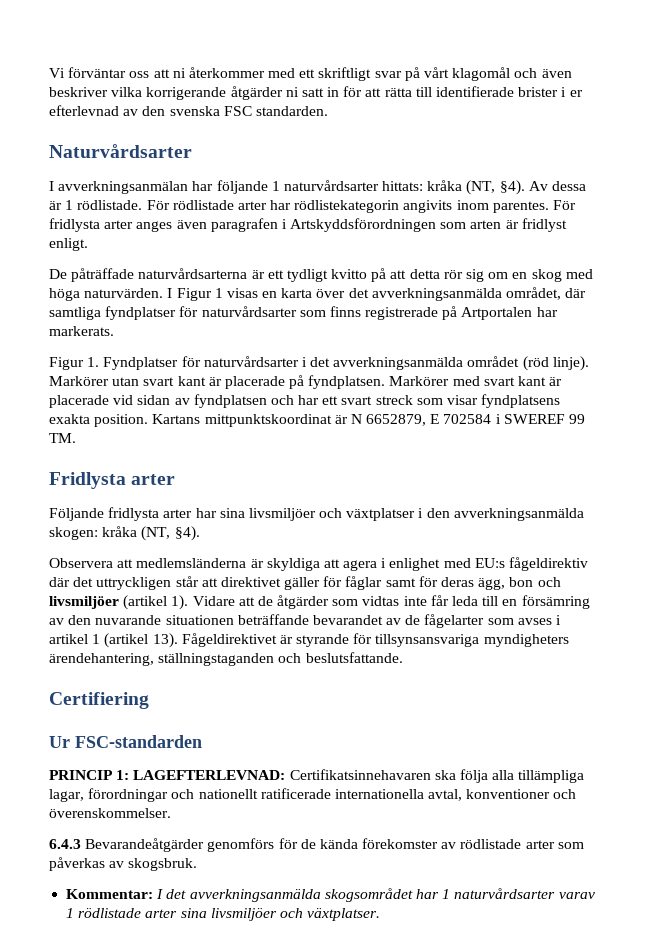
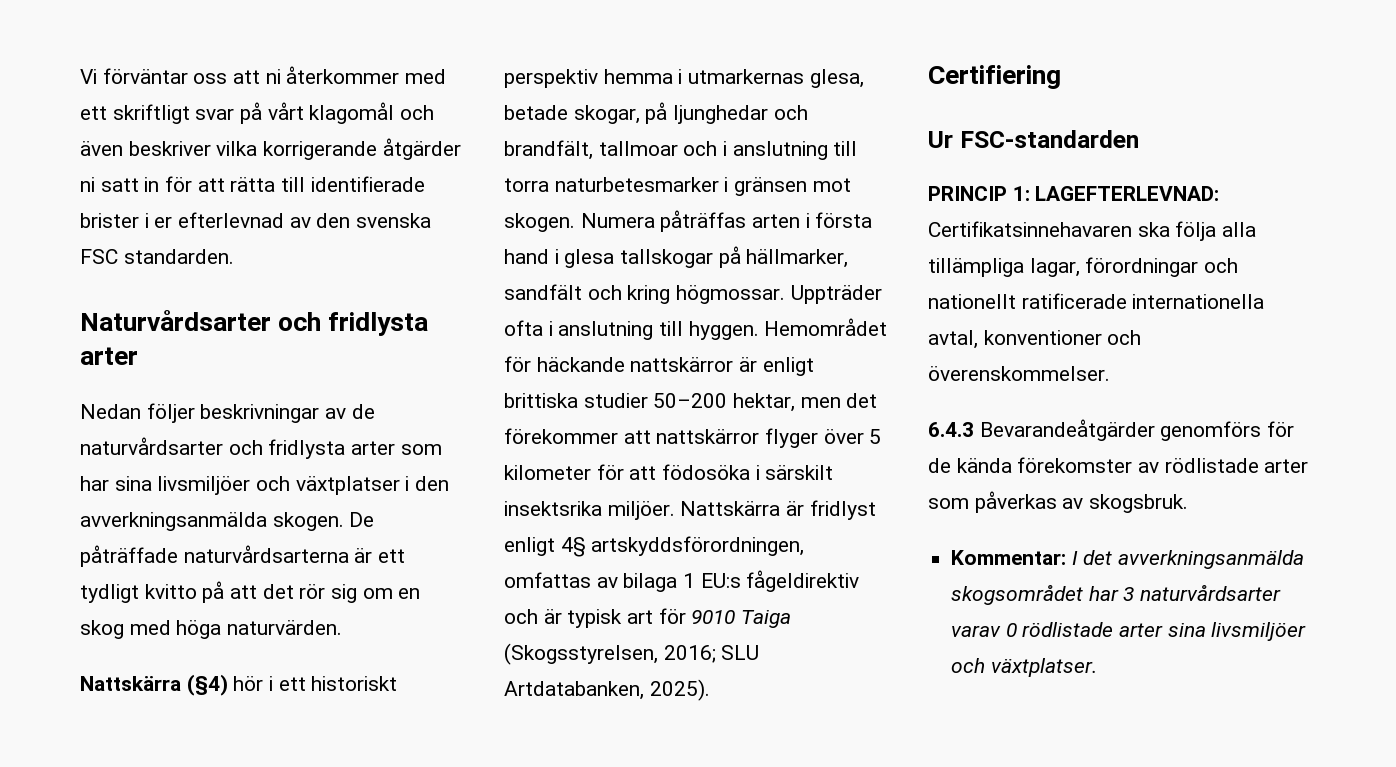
- Naturvårdsarter
- I avverkningsanmälan har följande 1 naturvårdsarter hittats: kråka (NT, §4). Av dessa är 1 rödlistade. För rödlistade arter har rödlistekategorin angivits inom parentes. För fridlysta arter anges även paragrafen i Artskyddsförordningen som arten är fridlyst enligt.
- De påträffade naturvårdsarterna är ett tydligt kvitto på att detta rör sig om en skog med höga naturvärden. I Figur 1 visas en karta över det avverkningsanmälda området, där samtliga fyndplatser för naturvårdsarter som finns registrerade på Artportalen har markerats.
- Figur 1. Fyndplatser för naturvårdsarter i det avverkningsanmälda området (röd linje). Markörer utan svart kant är placerade på fyndplatsen. Markörer med svart kant är placerade vid sidan av fyndplatsen och har ett svart streck som visar fyndplatsens exakta position. Kartans mittpunktskoordinat är N 6652879, E 702584 i SWEREF 99 TM.
- Fridlysta arter
- Följande fridlysta arter har sina livsmiljöer och växtplatser i den avverkningsanmälda skogen: kråka (NT, §4).
- Observera att medlemsländerna är skyldiga att agera i enlighet med EU:s fågeldirektiv där det uttryckligen står att direktivet gäller för fåglar samt för deras ägg, bon och livsmiljöer (artikel 1). Vidare att de åtgärder som vidtas inte får leda till en försämring av den nuvarande situationen beträffande bevarandet av de fågelarter som avses i artikel 1 (artikel 13). Fågeldirektivet är styrande för tillsynsansvariga myndigheters ärendehantering, ställningstaganden och beslutsfattande.
+ Naturvårdsarter och fridlysta arter
+ Nedan följer beskrivningar av de naturvårdsarter och fridlysta arter som har sina livsmiljöer och växtplatser i den avverkningsanmälda skogen. De påträffade naturvårdsarterna är ett tydligt kvitto på att det rör sig om en skog med höga naturvärden.
+ Nattskärra (§4) hör i ett historiskt perspektiv hemma i utmarkernas glesa, betade skogar, på ljunghedar och brandfält, tallmoar och i anslutning till torra naturbetesmarker i gränsen mot skogen. Numera påträffas arten i första hand i glesa tallskogar på hällmarker, sandfält och kring högmossar. Uppträder ofta i anslutning till hyggen. Hemområdet för häckande nattskärror är enligt brittiska studier 50–200 hektar, men det förekommer att nattskärror flyger över 5 kilometer för att födosöka i särskilt insektsrika miljöer. Nattskärra är fridlyst enligt 4§ artskyddsförordningen, omfattas av bilaga 1 EU:s fågeldirektiv och är typisk art för 9010 Taiga (Skogsstyrelsen, 2016; SLU Artdatabanken, 2025).
- Kommentar: I det avverkningsanmälda skogsområdet har 1 naturvårdsarter varav 1 rödlistade arter sina livsmiljöer och växtplatser.
+ Kommentar: I det avverkningsanmälda skogsområdet har 3 naturvårdsarter varav 0 rödlistade arter sina livsmiljöer och växtplatser.

